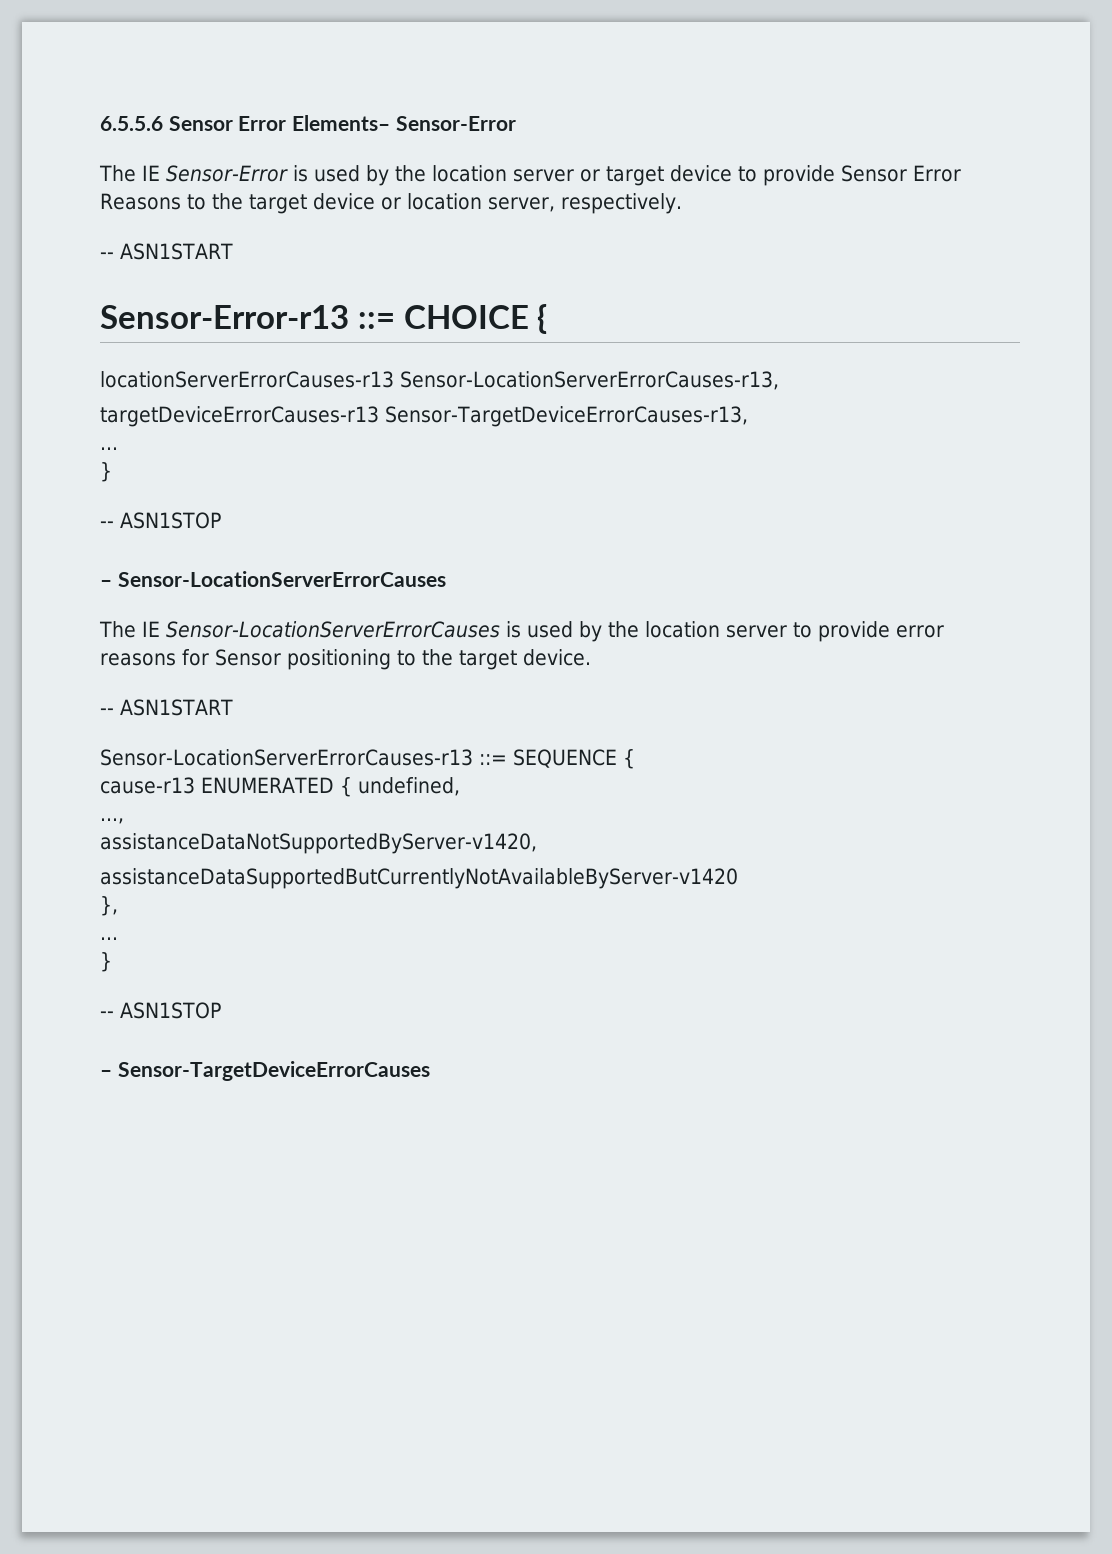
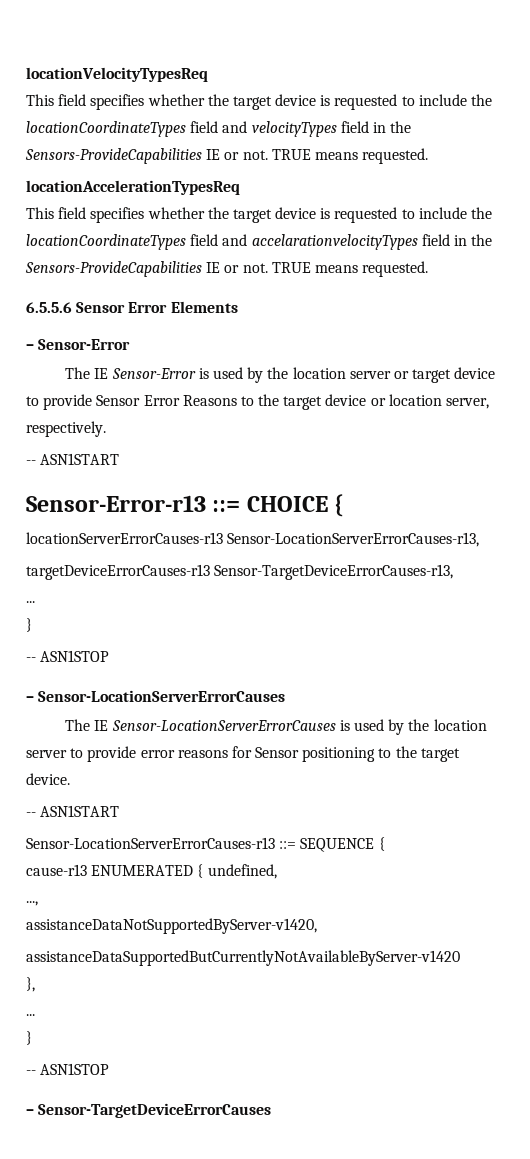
+ locationVelocityTypesReq
+ This field specifies whether the target device is requested to include the locationCoordinateTypes field and velocityTypes field in the Sensors-ProvideCapabilities IE or not. TRUE means requested.
+ locationAccelerationTypesReq
+ This field specifies whether the target device is requested to include the locationCoordinateTypes field and accelarationvelocityTypes field in the Sensors-ProvideCapabilities IE or not. TRUE means requested.
- 6.5.5.6 Sensor Error Elements– Sensor-Error
+ 6.5.5.6 Sensor Error Elements
+ – Sensor-Error

